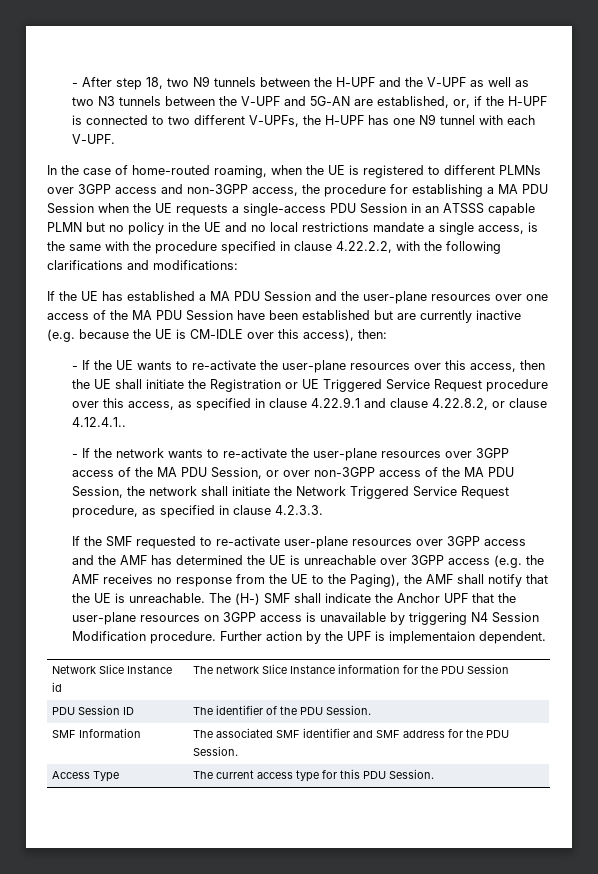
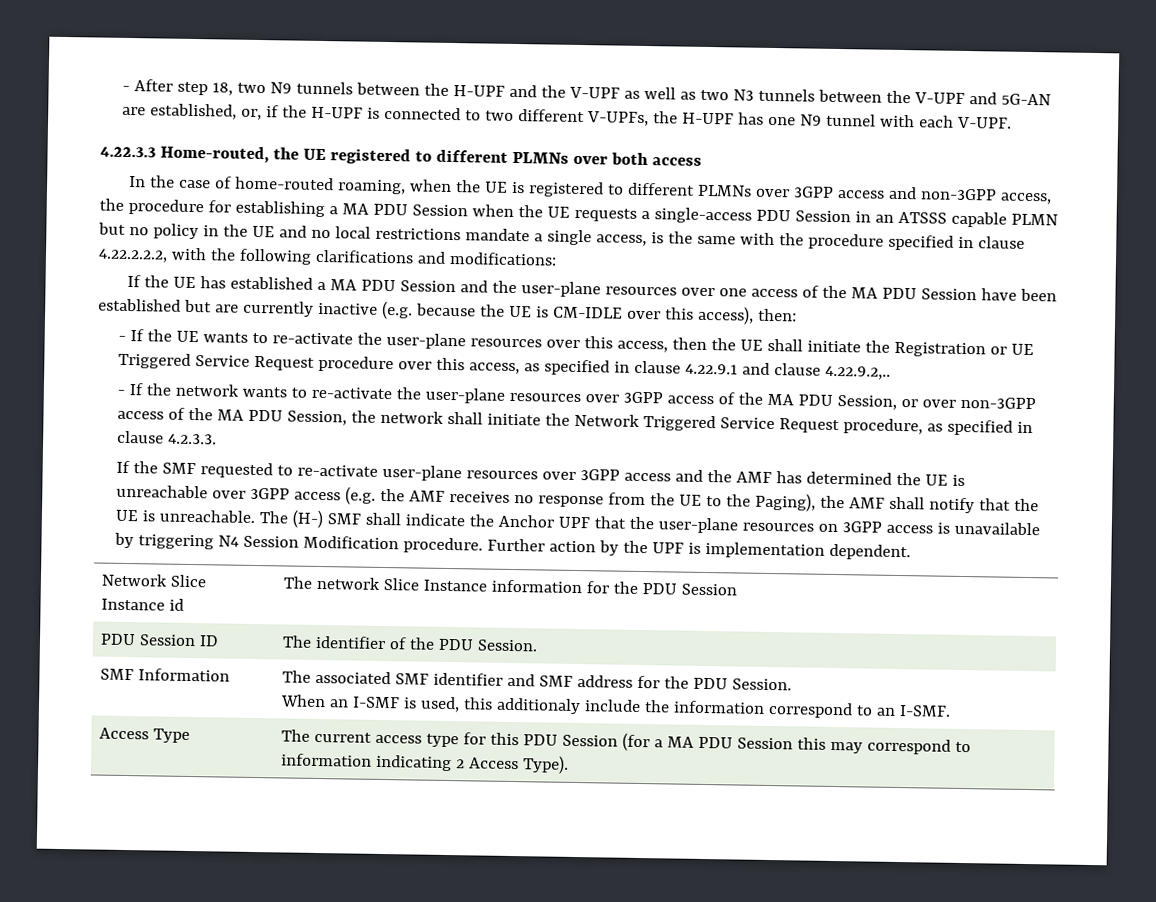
+ 4.22.3.3 Home-routed, the UE registered to different PLMNs over both access
- In the case of home-routed roaming, when the UE is registered to different PLMNs over 3GPP access and non-3GPP access, the procedure for establishing a MA PDU Session when the UE requests a single-access PDU Session in an ATSSS capable PLMN but no policy in the UE and no local restrictions mandate a single access, is the same with the procedure specified in clause 4.22.2.2, with the following clarifications and modifications:
+ In the case of home-routed roaming, when the UE is registered to different PLMNs over 3GPP access and non-3GPP access, the procedure for establishing a MA PDU Session when the UE requests a single-access PDU Session in an ATSSS capable PLMN but no policy in the UE and no local restrictions mandate a single access, is the same with the procedure specified in clause 4.22.2.2.2, with the following clarifications and modifications:
- - If the UE wants to re-activate the user-plane resources over this access, then the UE shall initiate the Registration or UE Triggered Service Request procedure over this access, as specified in clause 4.22.9.1 and clause 4.22.8.2, or clause 4.12.4.1..
+ - If the UE wants to re-activate the user-plane resources over this access, then the UE shall initiate the Registration or UE Triggered Service Request procedure over this access, as specified in clause 4.22.9.1 and clause 4.22.9.2,..
- Further action by the UPF is implementaion dependent.
+ Further action by the UPF is implementation dependent.
  SMF Information | The associated SMF identifier and SMF address for the PDU Session.
+ When an I-SMF is used, this additionaly include the information correspond to an I-SMF.
- Access Type | The current access type for this PDU Session.
+ Access Type | The current access type for this PDU Session (for a MA PDU Session this may correspond to information indicating 2 Access Type).

